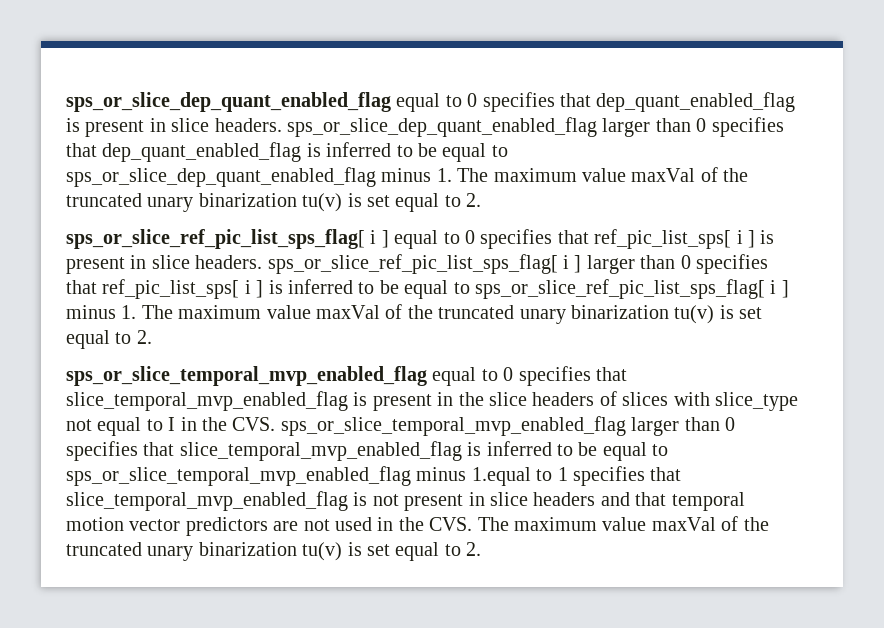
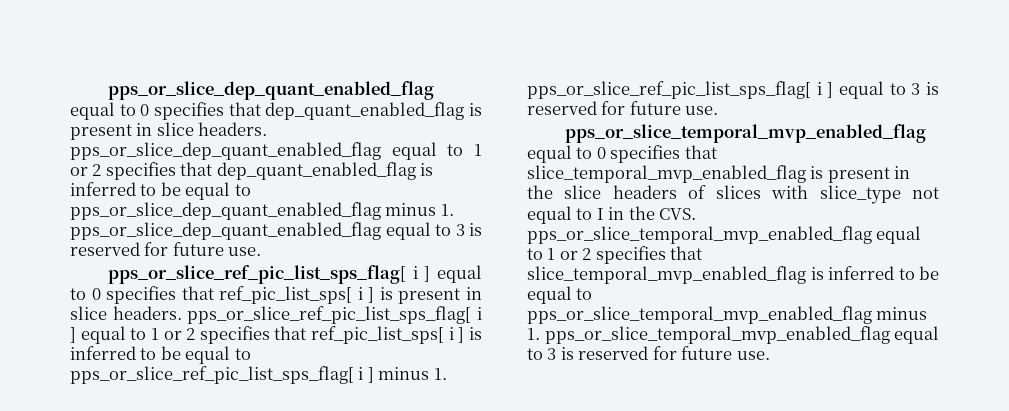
- sps_or_slice_dep_quant_enabled_flag equal to 0 specifies that dep_quant_enabled_flag is present in slice headers. sps_or_slice_dep_quant_enabled_flag larger than 0 specifies that dep_quant_enabled_flag is inferred to be equal to sps_or_slice_dep_quant_enabled_flag minus 1. The maximum value maxVal of the truncated unary binarization tu(v) is set equal to 2.
- sps_or_slice_ref_pic_list_sps_flag[ i ] equal to 0 specifies that ref_pic_list_sps[ i ] is present in slice headers. sps_or_slice_ref_pic_list_sps_flag[ i ] larger than 0 specifies that ref_pic_list_sps[ i ] is inferred to be equal to sps_or_slice_ref_pic_list_sps_flag[ i ] minus 1. The maximum value maxVal of the truncated unary binarization tu(v) is set equal to 2.
- sps_or_slice_temporal_mvp_enabled_flag equal to 0 specifies that slice_temporal_mvp_enabled_flag is present in the slice headers of slices with slice_type not equal to I in the CVS. sps_or_slice_temporal_mvp_enabled_flag larger than 0 specifies that slice_temporal_mvp_enabled_flag is inferred to be equal to sps_or_slice_temporal_mvp_enabled_flag minus 1.equal to 1 specifies that slice_temporal_mvp_enabled_flag is not present in slice headers and that temporal motion vector predictors are not used in the CVS. The maximum value maxVal of the truncated unary binarization tu(v) is set equal to 2.
+ pps_or_slice_dep_quant_enabled_flag equal to 0 specifies that dep_quant_enabled_flag is present in slice headers. pps_or_slice_dep_quant_enabled_flag equal to 1 or 2 specifies that dep_quant_enabled_flag is inferred to be equal to pps_or_slice_dep_quant_enabled_flag minus 1. pps_or_slice_dep_quant_enabled_flag equal to 3 is reserved for future use.
+ pps_or_slice_ref_pic_list_sps_flag[ i ] equal to 0 specifies that ref_pic_list_sps[ i ] is present in slice headers. pps_or_slice_ref_pic_list_sps_flag[ i ] equal to 1 or 2 specifies that ref_pic_list_sps[ i ] is inferred to be equal to pps_or_slice_ref_pic_list_sps_flag[ i ] minus 1. pps_or_slice_ref_pic_list_sps_flag[ i ] equal to 3 is reserved for future use.
+ pps_or_slice_temporal_mvp_enabled_flag equal to 0 specifies that slice_temporal_mvp_enabled_flag is present in the slice headers of slices with slice_type not equal to I in the CVS. pps_or_slice_temporal_mvp_enabled_flag equal to 1 or 2 specifies that slice_temporal_mvp_enabled_flag is inferred to be equal to pps_or_slice_temporal_mvp_enabled_flag minus 1. pps_or_slice_temporal_mvp_enabled_flag equal to 3 is reserved for future use.

